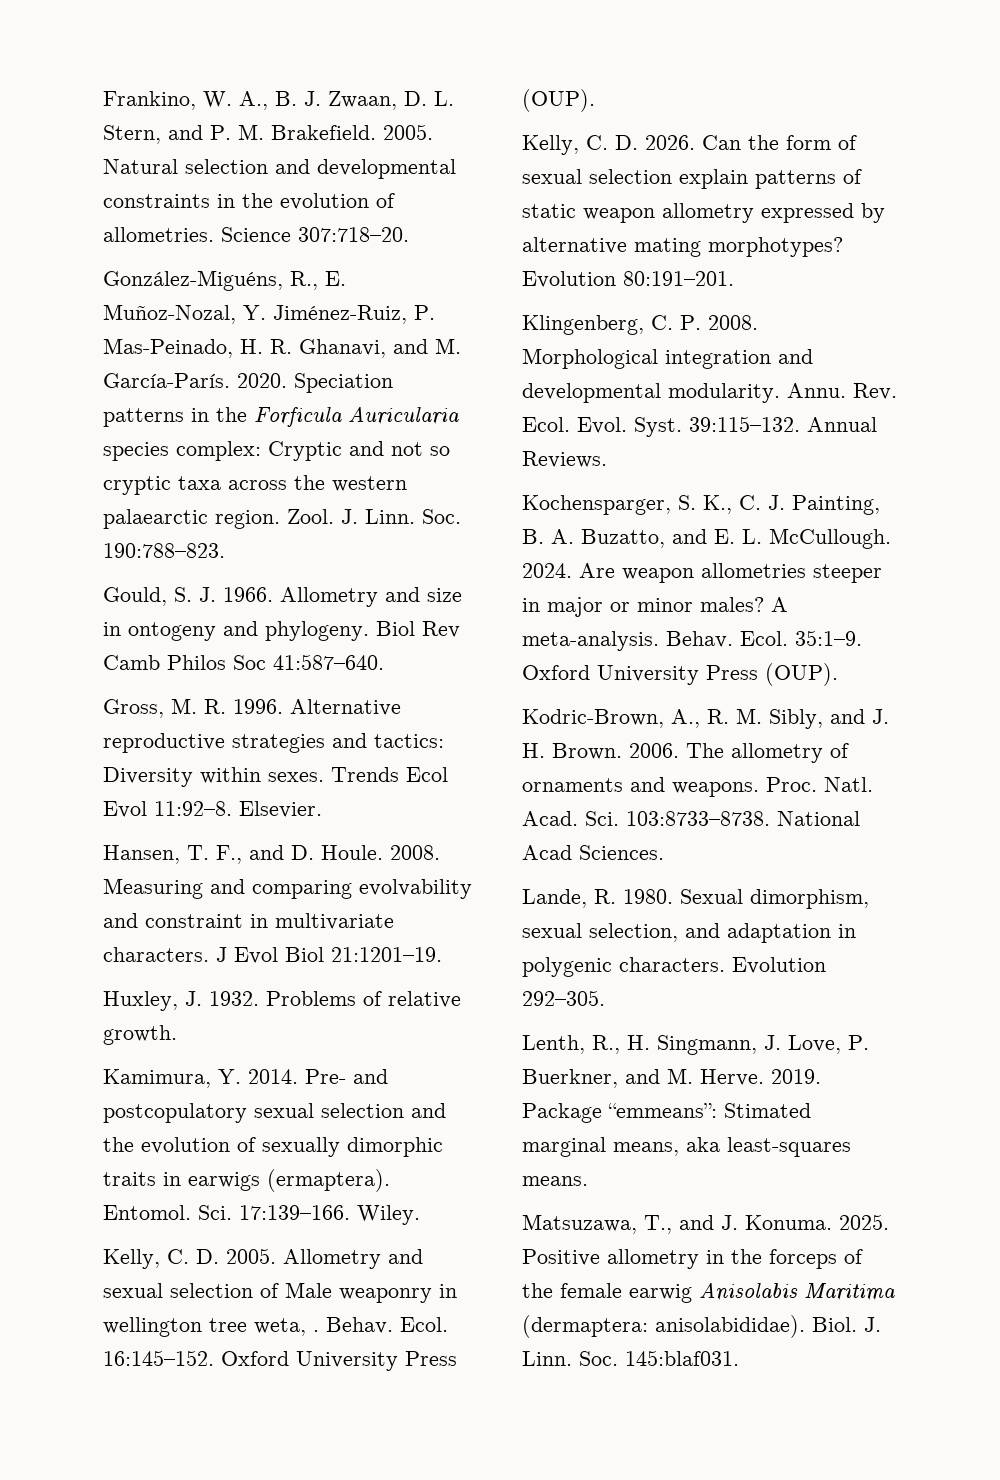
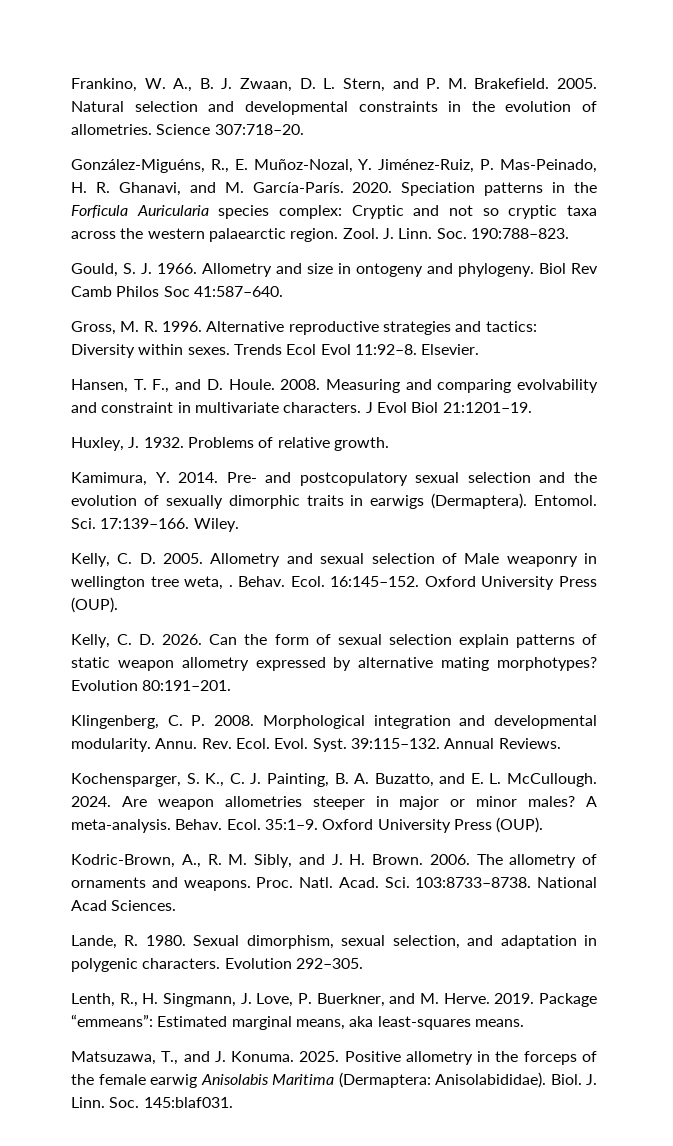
- Pre- and postcopulatory sexual selection and the evolution of sexually dimorphic traits in earwigs (ermaptera).
+ Pre- and postcopulatory sexual selection and the evolution of sexually dimorphic traits in earwigs (Dermaptera).
- Package “emmeans”: Stimated marginal means, aka least-squares means.
+ Package “emmeans”: Estimated marginal means, aka least-squares means.
- Positive allometry in the forceps of the female earwig Anisolabis Maritima (dermaptera: anisolabididae).
+ Positive allometry in the forceps of the female earwig Anisolabis Maritima (Dermaptera: Anisolabididae).

